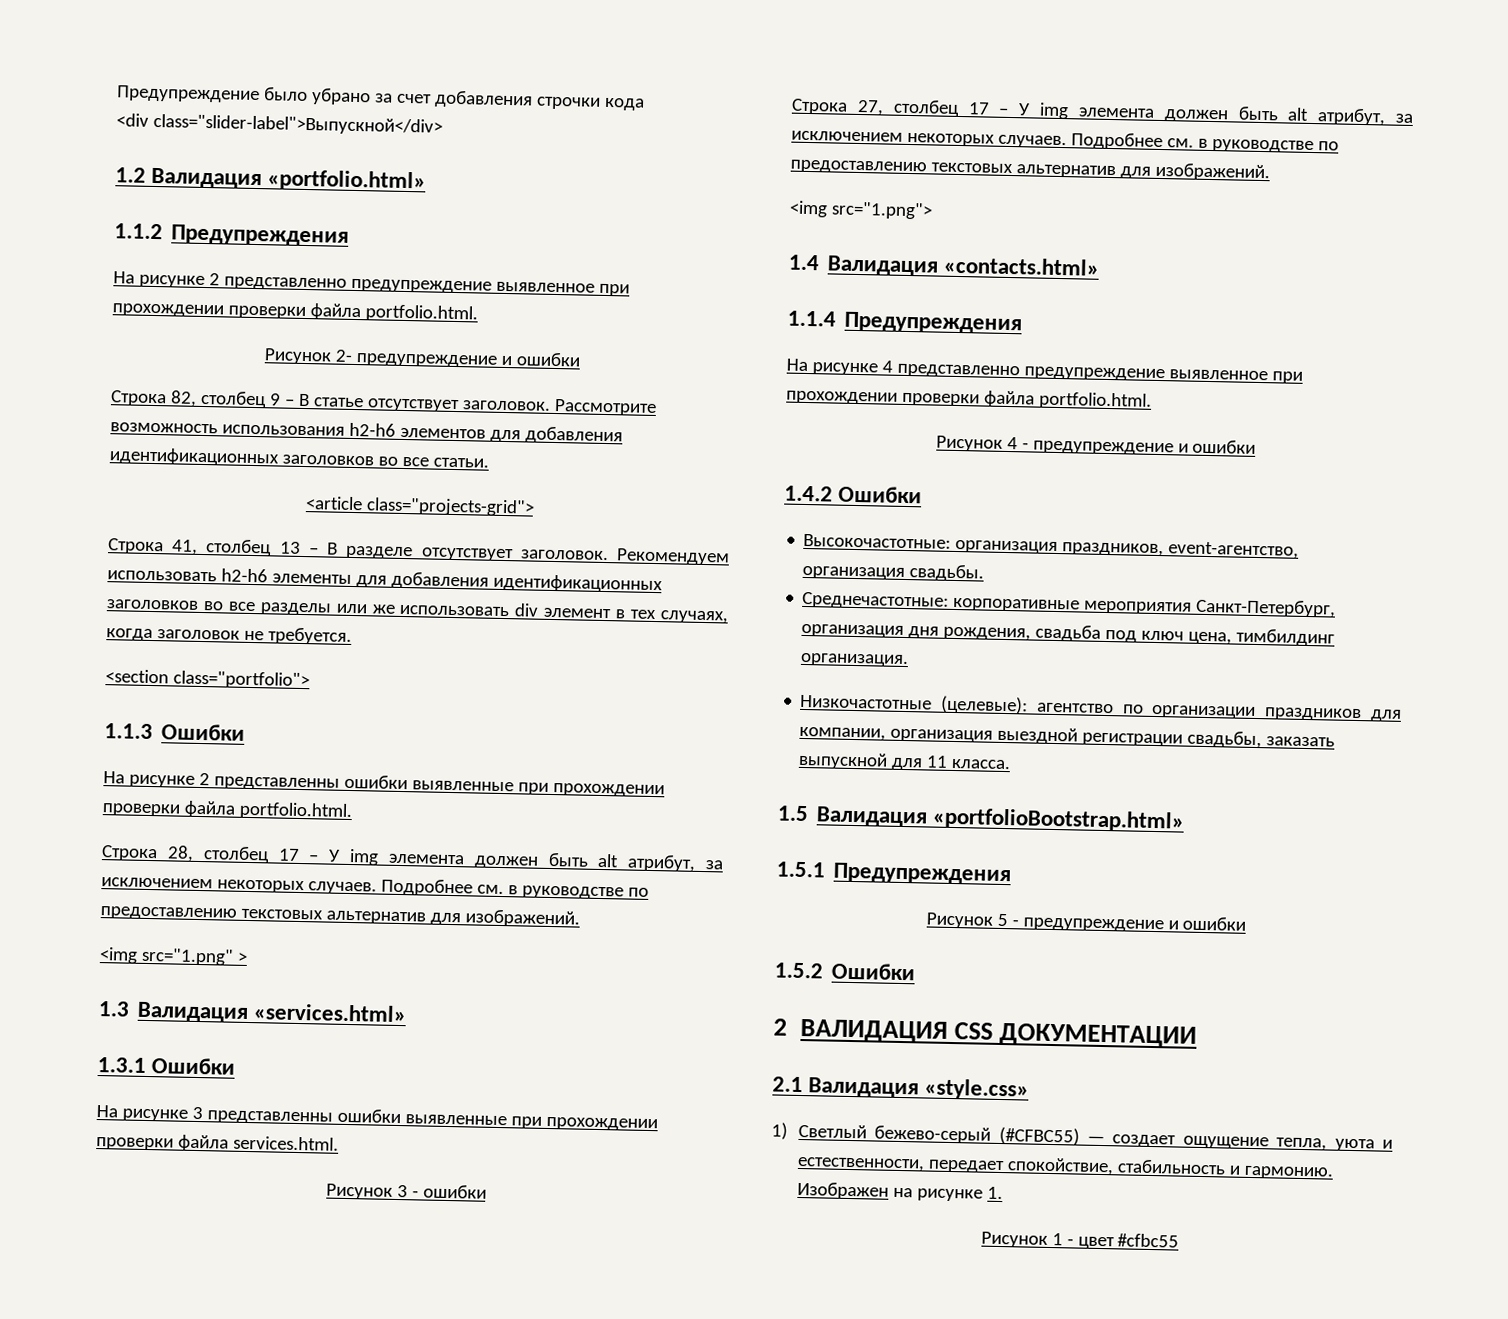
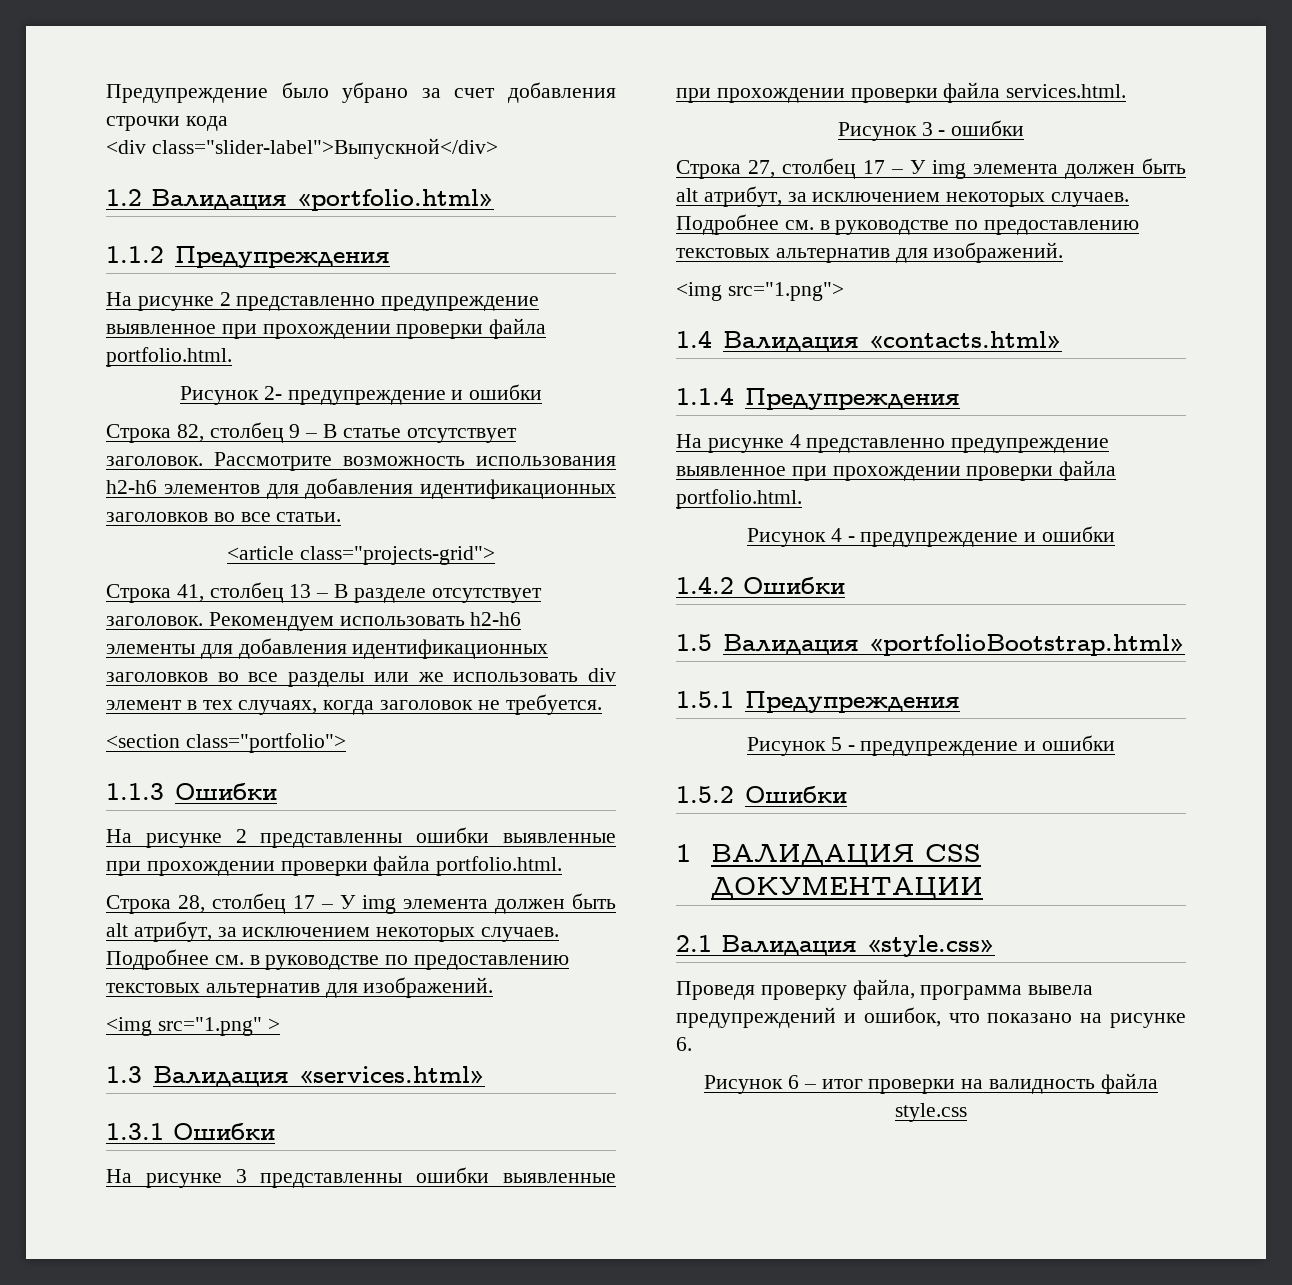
- Высокочастотные: организация праздников, event-агентство, организация свадьбы.
- Среднечастотные: корпоративные мероприятия Санкт-Петербург, организация дня рождения, свадьба под ключ цена, тимбилдинг организация.
- Низкочастотные (целевые): агентство по организации праздников для компании, организация выездной регистрации свадьбы, заказать выпускной для 11 класса.
- 2 ВАЛИДАЦИЯ CSS ДОКУМЕНТАЦИИ
+ 1 ВАЛИДАЦИЯ CSS ДОКУМЕНТАЦИИ
- 1) Светлый бежево-серый (#CFBC55) — создает ощущение тепла, уюта и естественности, передает спокойствие, стабильность и гармонию. Изображен на рисунке 1.
- Рисунок 1 - цвет #cfbc55
+ Проведя проверку файла, программа вывела предупреждений и ошибок, что показано на рисунке 6.
+ Рисунок 6 – итог проверки на валидность файла style.css

